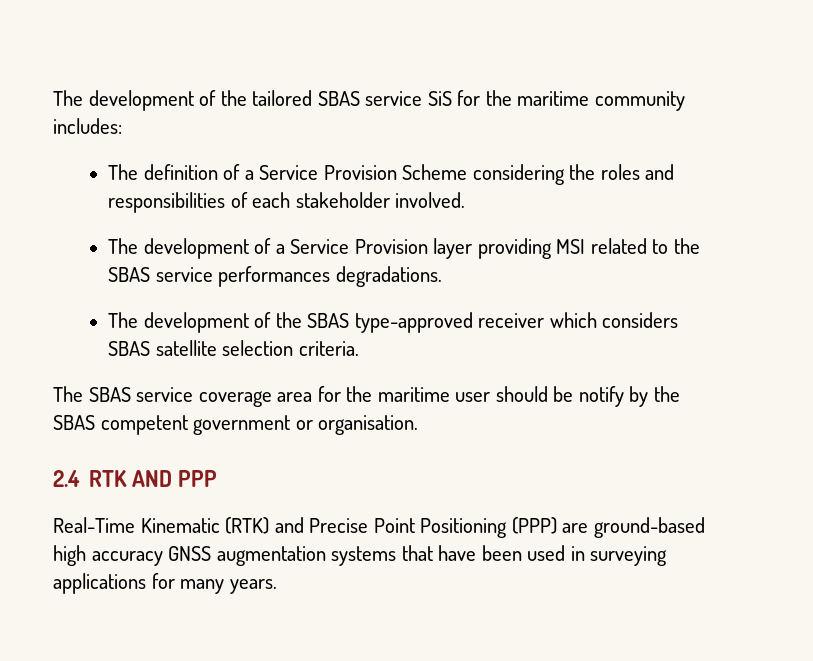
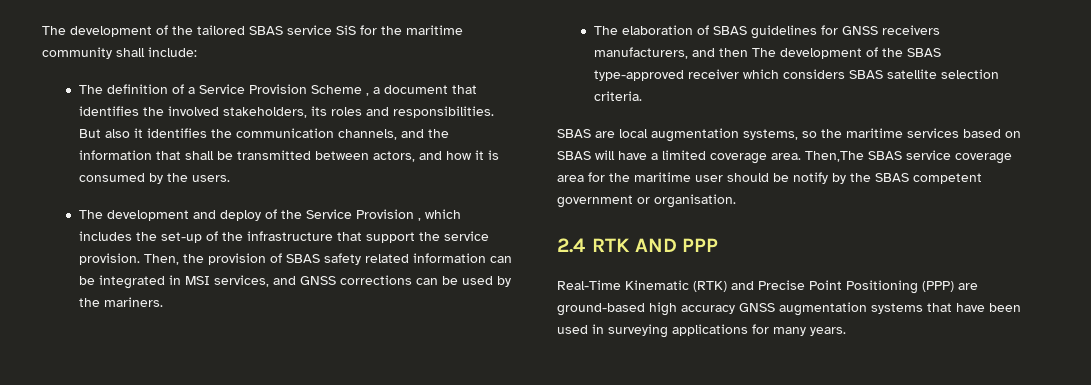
- The development of the tailored SBAS service SiS for the maritime community includes:
+ The development of the tailored SBAS service SiS for the maritime community shall include:
- The definition of a Service Provision Scheme considering the roles and responsibilities of each stakeholder involved.
- The development of a Service Provision layer providing MSI related to the SBAS service performances degradations.
- The development of the SBAS type-approved receiver which considers SBAS satellite selection criteria.
+ The definition of a Service Provision Scheme , a document that identifies the involved stakeholders, its roles and responsibilities. But also it identifies the communication channels, and the information that shall be transmitted between actors, and how it is consumed by the users.
+ The development and deploy of the Service Provision , which includes the set-up of the infrastructure that support the service provision. Then, the provision of SBAS safety related information can be integrated in MSI services, and GNSS corrections can be used by the mariners.
+ The elaboration of SBAS guidelines for GNSS receivers manufacturers, and then The development of the SBAS type-approved receiver which considers SBAS satellite selection criteria.
- The SBAS service coverage area for the maritime user should be notify by the SBAS competent government or organisation.
+ SBAS are local augmentation systems, so the maritime services based on SBAS will have a limited coverage area. Then,The SBAS service coverage area for the maritime user should be notify by the SBAS competent government or organisation.

